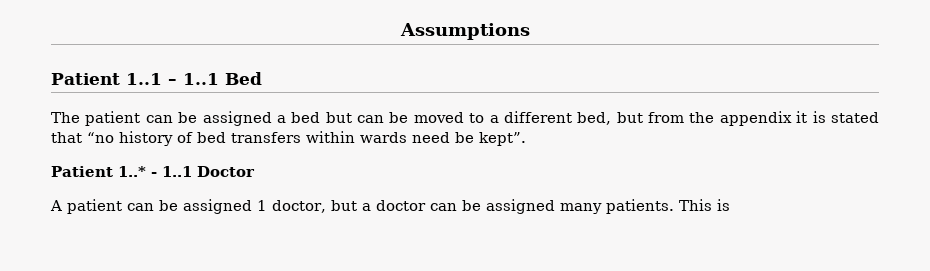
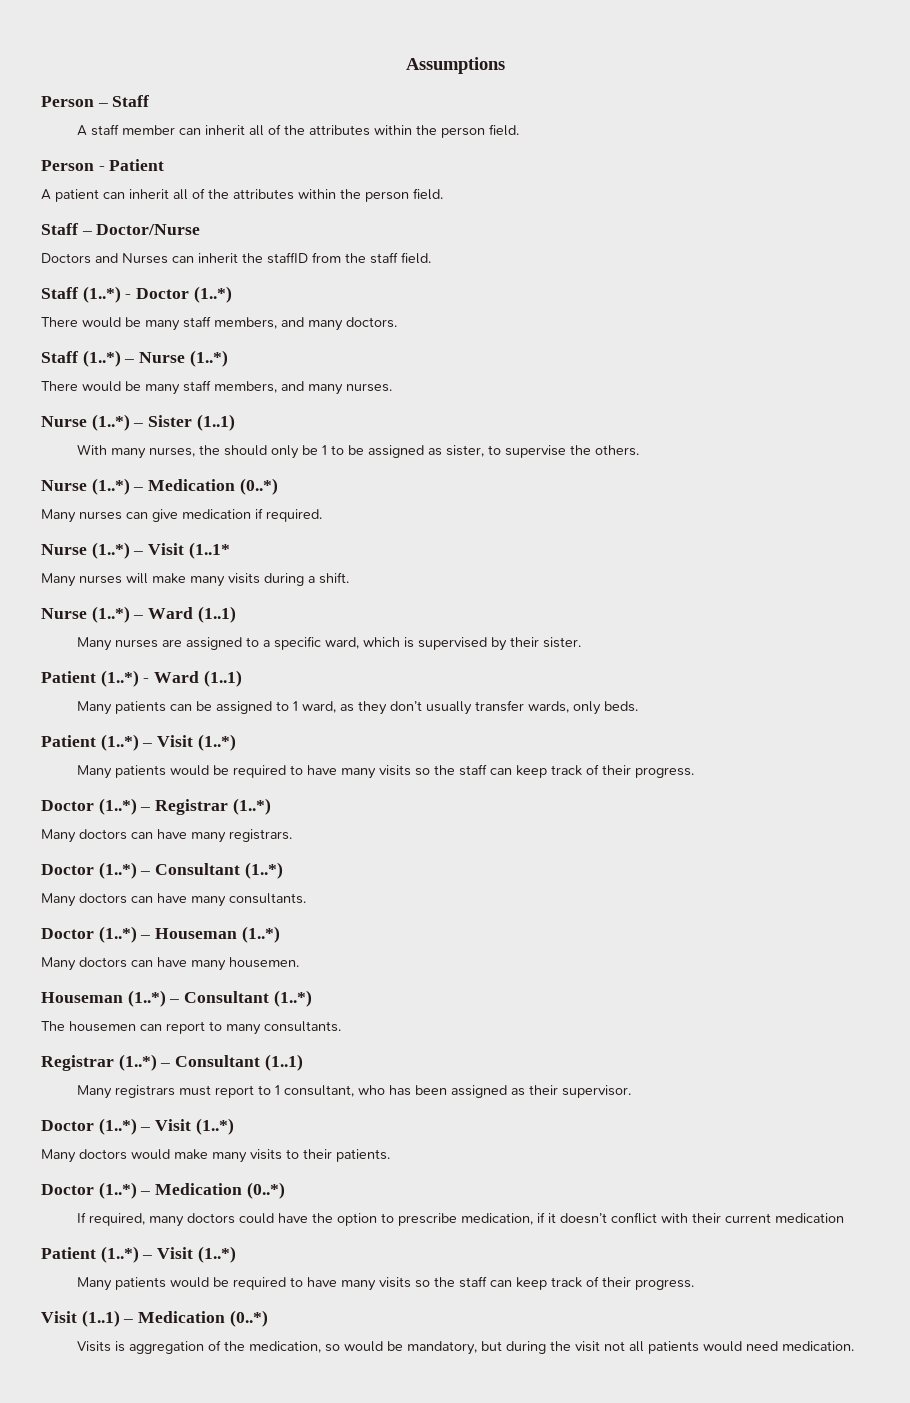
- Patient 1..1 – 1..1 Bed
- The patient can be assigned a bed but can be moved to a different bed, but from the appendix it is stated that “no history of bed transfers within wards need be kept”.
- Patient 1..* - 1..1 Doctor
- A patient can be assigned 1 doctor, but a doctor can be assigned many patients. This is
+ Person – Staff
+ A staff member can inherit all of the attributes within the person field.
+ Person - Patient
+ A patient can inherit all of the attributes within the person field.
+ Staff – Doctor/Nurse
+ Doctors and Nurses can inherit the staffID from the staff field.
+ Staff (1..*) - Doctor (1..*)
+ There would be many staff members, and many doctors.
+ Staff (1..*) – Nurse (1..*)
+ There would be many staff members, and many nurses.
+ Nurse (1..*) – Sister (1..1)
+ With many nurses, the should only be 1 to be assigned as sister, to supervise the others.
+ Nurse (1..*) – Medication (0..*)
+ Many nurses can give medication if required.
+ Nurse (1..*) – Visit (1..1*
+ Many nurses will make many visits during a shift.
+ Nurse (1..*) – Ward (1..1)
+ Many nurses are assigned to a specific ward, which is supervised by their sister.
+ Patient (1..*) - Ward (1..1)
+ Many patients can be assigned to 1 ward, as they don’t usually transfer wards, only beds.
+ Patient (1..*) – Visit (1..*)
+ Many patients would be required to have many visits so the staff can keep track of their progress.
+ Doctor (1..*) – Registrar (1..*)
+ Many doctors can have many registrars.
+ Doctor (1..*) – Consultant (1..*)
+ Many doctors can have many consultants.
+ Doctor (1..*) – Houseman (1..*)
+ Many doctors can have many housemen.
+ Houseman (1..*) – Consultant (1..*)
+ The housemen can report to many consultants.
+ Registrar (1..*) – Consultant (1..1)
+ Many registrars must report to 1 consultant, who has been assigned as their supervisor.
+ Doctor (1..*) – Visit (1..*)
+ Many doctors would make many visits to their patients.
+ Doctor (1..*) – Medication (0..*)
+ If required, many doctors could have the option to prescribe medication, if it doesn’t conflict with their current medication
+ Patient (1..*) – Visit (1..*)
+ Many patients would be required to have many visits so the staff can keep track of their progress.
+ Visit (1..1) – Medication (0..*)
+ Visits is aggregation of the medication, so would be mandatory, but during the visit not all patients would need medication.

